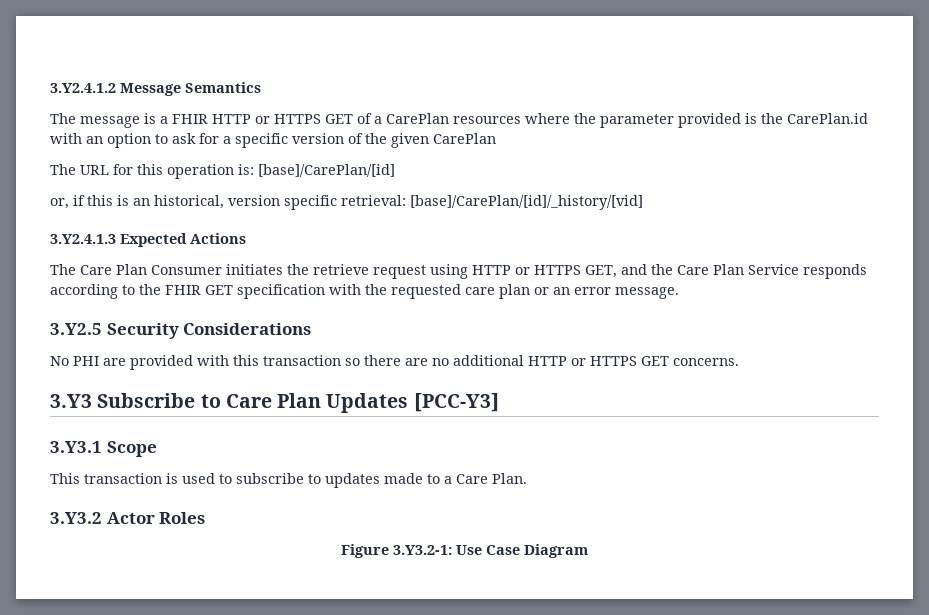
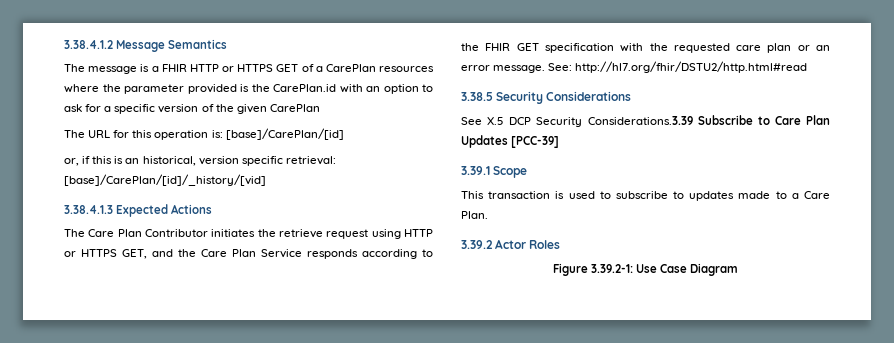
- 3.Y2.4.1.2 Message Semantics
+ 3.38.4.1.2 Message Semantics
- 3.Y2.4.1.3 Expected Actions
+ 3.38.4.1.3 Expected Actions
- The Care Plan Consumer initiates the retrieve request using HTTP or HTTPS GET, and the Care Plan Service responds according to the FHIR GET specification with the requested care plan or an error message.
- 3.Y2.5 Security Considerations
+ The Care Plan Contributor initiates the retrieve request using HTTP or HTTPS GET, and the Care Plan Service responds according to the FHIR GET specification with the requested care plan or an error message. See: http://hl7.org/fhir/DSTU2/http.html#read
+ 3.38.5 Security Considerations
- No PHI are provided with this transaction so there are no additional HTTP or HTTPS GET concerns.
- 3.Y3 Subscribe to Care Plan Updates [PCC-Y3]
- 3.Y3.1 Scope
+ See X.5 DCP Security Considerations.3.39 Subscribe to Care Plan Updates [PCC-39]
+ 3.39.1 Scope
- 3.Y3.2 Actor Roles
+ 3.39.2 Actor Roles
- Figure 3.Y3.2-1: Use Case Diagram
+ Figure 3.39.2-1: Use Case Diagram

